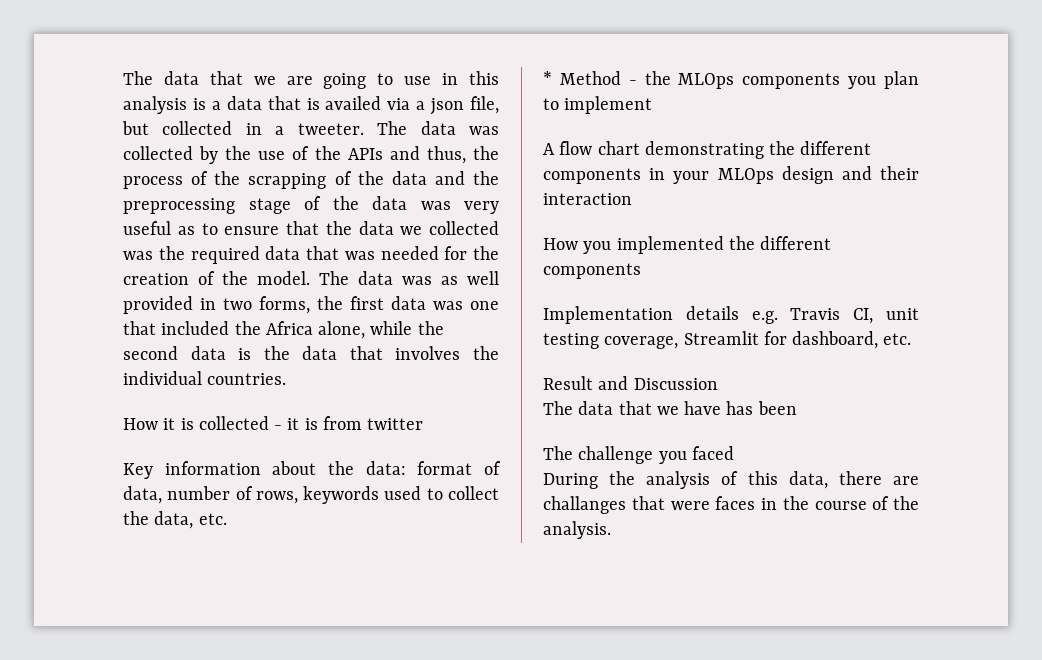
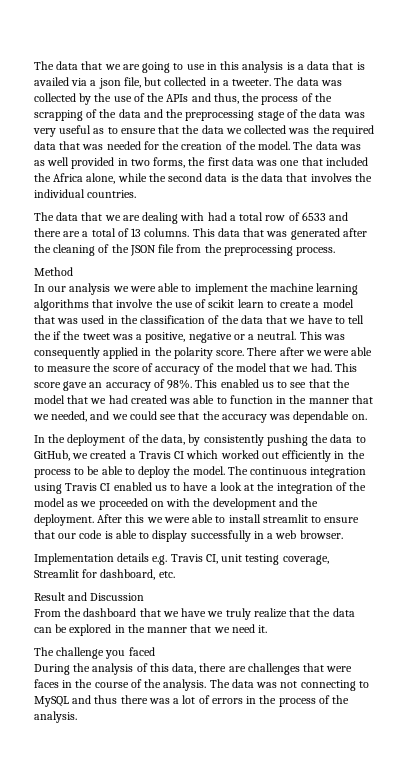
- How it is collected - it is from twitter
- Key information about the data: format of data, number of rows, keywords used to collect the data, etc.
- * Method - the MLOps components you plan to implement
- A flow chart demonstrating the different components in your MLOps design and their interaction
- How you implemented the different components
+ The data that we are dealing with had a total row of 6533 and there are a total of 13 columns. This data that was generated after the cleaning of the JSON file from the preprocessing process.
+ Method
+ In our analysis we were able to implement the machine learning algorithms that involve the use of scikit learn to create a model that was used in the classification of the data that we have to tell the if the tweet was a positive, negative or a neutral. This was consequently applied in the polarity score. There after we were able to measure the score of accuracy of the model that we had. This score gave an accuracy of 98%. This enabled us to see that the model that we had created was able to function in the manner that we needed, and we could see that the accuracy was dependable on.
+ In the deployment of the data, by consistently pushing the data to GitHub, we created a Travis CI which worked out efficiently in the process to be able to deploy the model. The continuous integration using Travis CI enabled us to have a look at the integration of the model as we proceeded on with the development and the deployment. After this we were able to install streamlit to ensure that our code is able to display successfully in a web browser.
- The data that we have has been
+ From the dashboard that we have we truly realize that the data can be explored in the manner that we need it.
- During the analysis of this data, there are challanges that were faces in the course of the analysis.
+ During the analysis of this data, there are challenges that were faces in the course of the analysis.
+ The data was not connecting to MySQL and thus there was a lot of errors in the process of the analysis.

